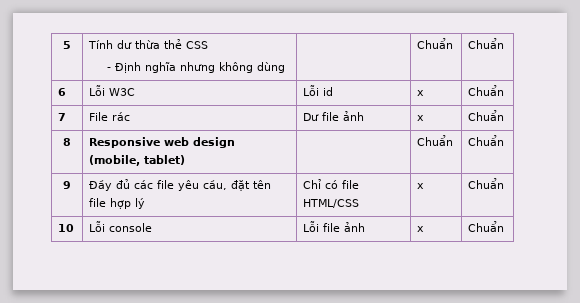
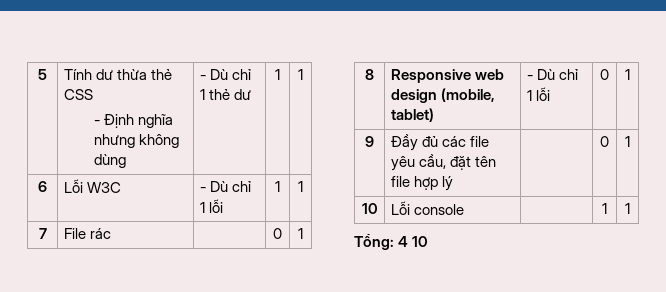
  5 | Tính dư thừa thẻ CSS
- - Định nghĩa nhưng không dùng | | Chuẩn | Chuẩn
- 6 | Lỗi W3C | Lỗi id | x | Chuẩn
- 7 | File rác | Dư file ảnh | x | Chuẩn
+ - Định nghĩa nhưng không dùng | - Dù chỉ 1 thẻ dư | 1 | 1
+ 6 | Lỗi W3C | - Dù chỉ 1 lỗi | 1 | 1
+ 7 | File rác | | 0 | 1
- 8 | Responsive web design (mobile, tablet) | | Chuẩn | Chuẩn
+ 8 | Responsive web design (mobile, tablet) | - Dù chỉ 1 lỗi | 0 | 1
- 9 | Đầy đủ các file yêu cầu, đặt tên file hợp lý | Chỉ có file HTML/CSS | x | Chuẩn
- 10 | Lỗi console | Lỗi file ảnh | x | Chuẩn
+ 9 | Đầy đủ các file yêu cầu, đặt tên file hợp lý | | 0 | 1
+ 10 | Lỗi console | | 1 | 1
+ Tổng: 4 10

